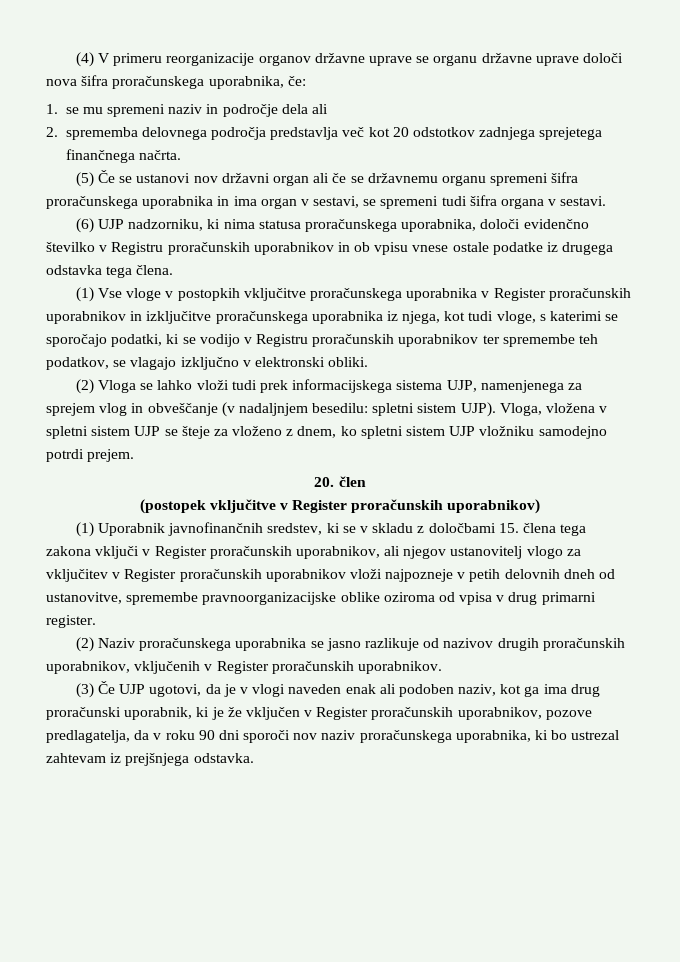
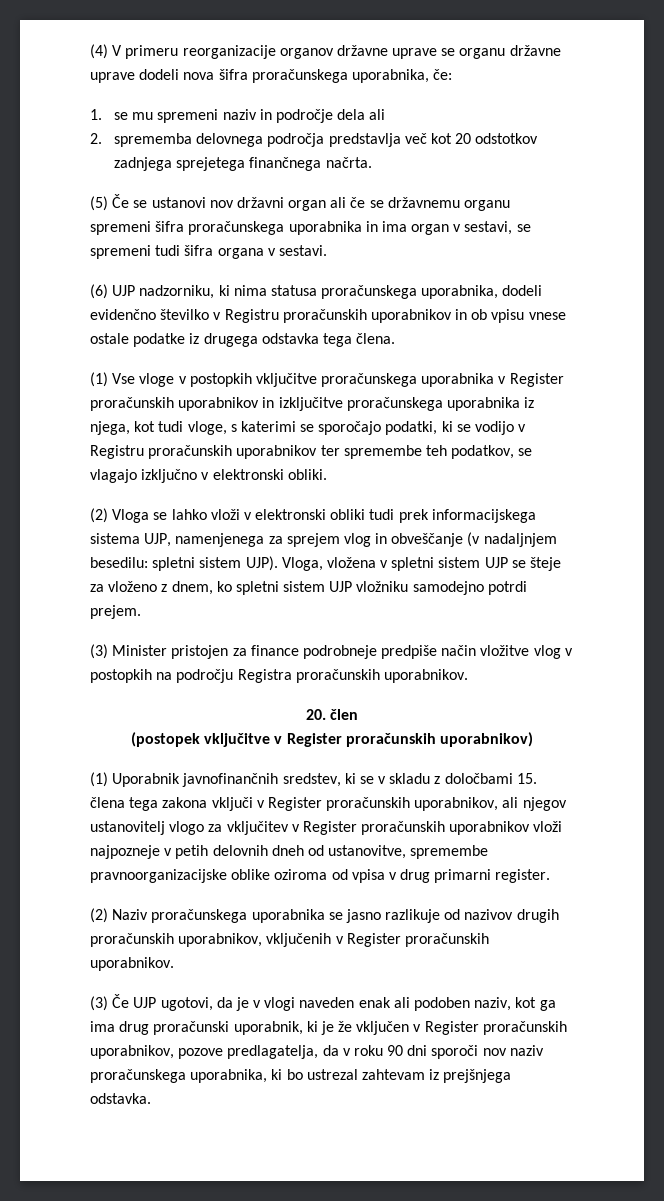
- (4) V primeru reorganizacije organov državne uprave se organu državne uprave določi nova šifra proračunskega uporabnika, če:
+ (4) V primeru reorganizacije organov državne uprave se organu državne uprave dodeli nova šifra proračunskega uporabnika, če:
- (6) UJP nadzorniku, ki nima statusa proračunskega uporabnika, določi evidenčno številko v Registru proračunskih uporabnikov in ob vpisu vnese ostale podatke iz drugega odstavka tega člena.
+ (6) UJP nadzorniku, ki nima statusa proračunskega uporabnika, dodeli evidenčno številko v Registru proračunskih uporabnikov in ob vpisu vnese ostale podatke iz drugega odstavka tega člena.
- (2) Vloga se lahko vloži tudi prek informacijskega sistema UJP, namenjenega za sprejem vlog in obveščanje (v nadaljnjem besedilu: spletni sistem UJP).
+ (2) Vloga se lahko vloži v elektronski obliki tudi prek informacijskega sistema UJP, namenjenega za sprejem vlog in obveščanje (v nadaljnjem besedilu: spletni sistem UJP).
+ (3) Minister pristojen za finance podrobneje predpiše način vložitve vlog v postopkih na področju Registra proračunskih uporabnikov.

